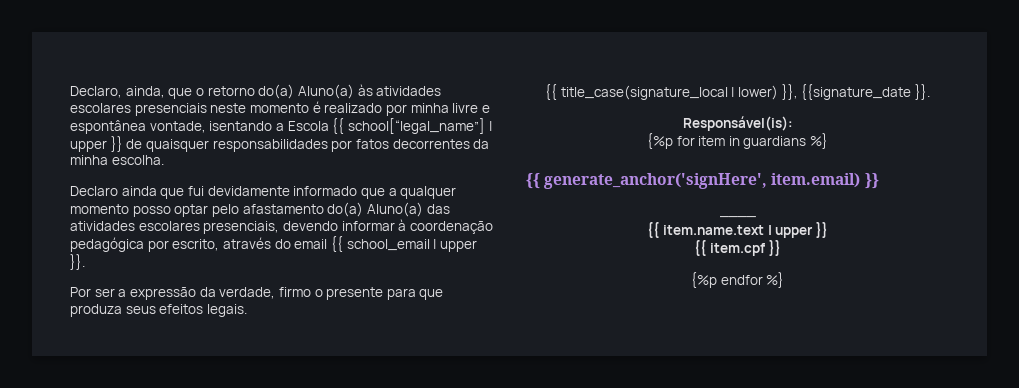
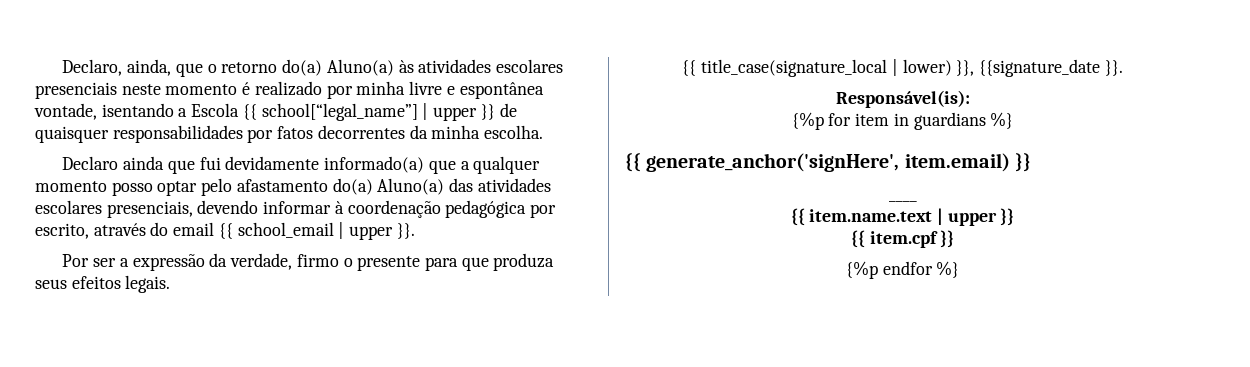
- Declaro ainda que fui devidamente informado que a qualquer momento posso optar pelo afastamento do(a) Aluno(a) das atividades escolares presenciais, devendo informar à coordenação pedagógica por escrito, através do email {{ school_email | upper }}.
+ Declaro ainda que fui devidamente informado(a) que a qualquer momento posso optar pelo afastamento do(a) Aluno(a) das atividades escolares presenciais, devendo informar à coordenação pedagógica por escrito, através do email {{ school_email | upper }}.

